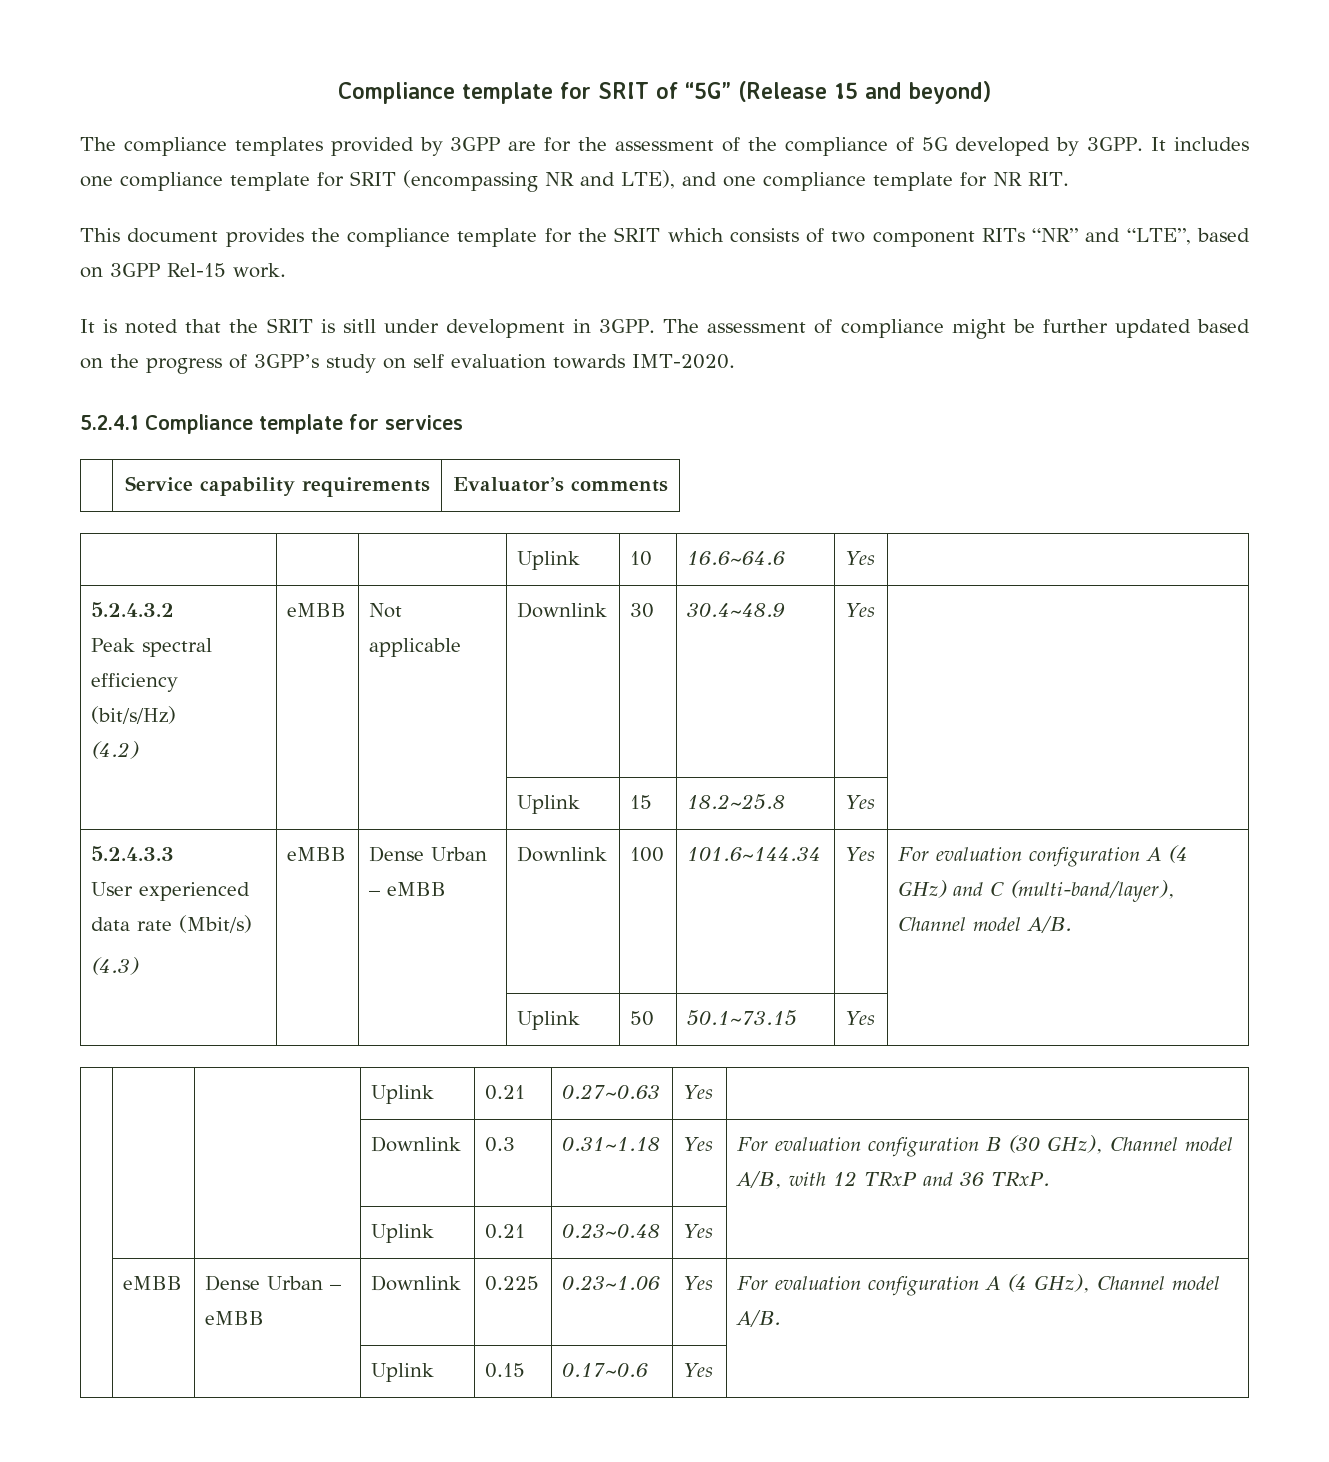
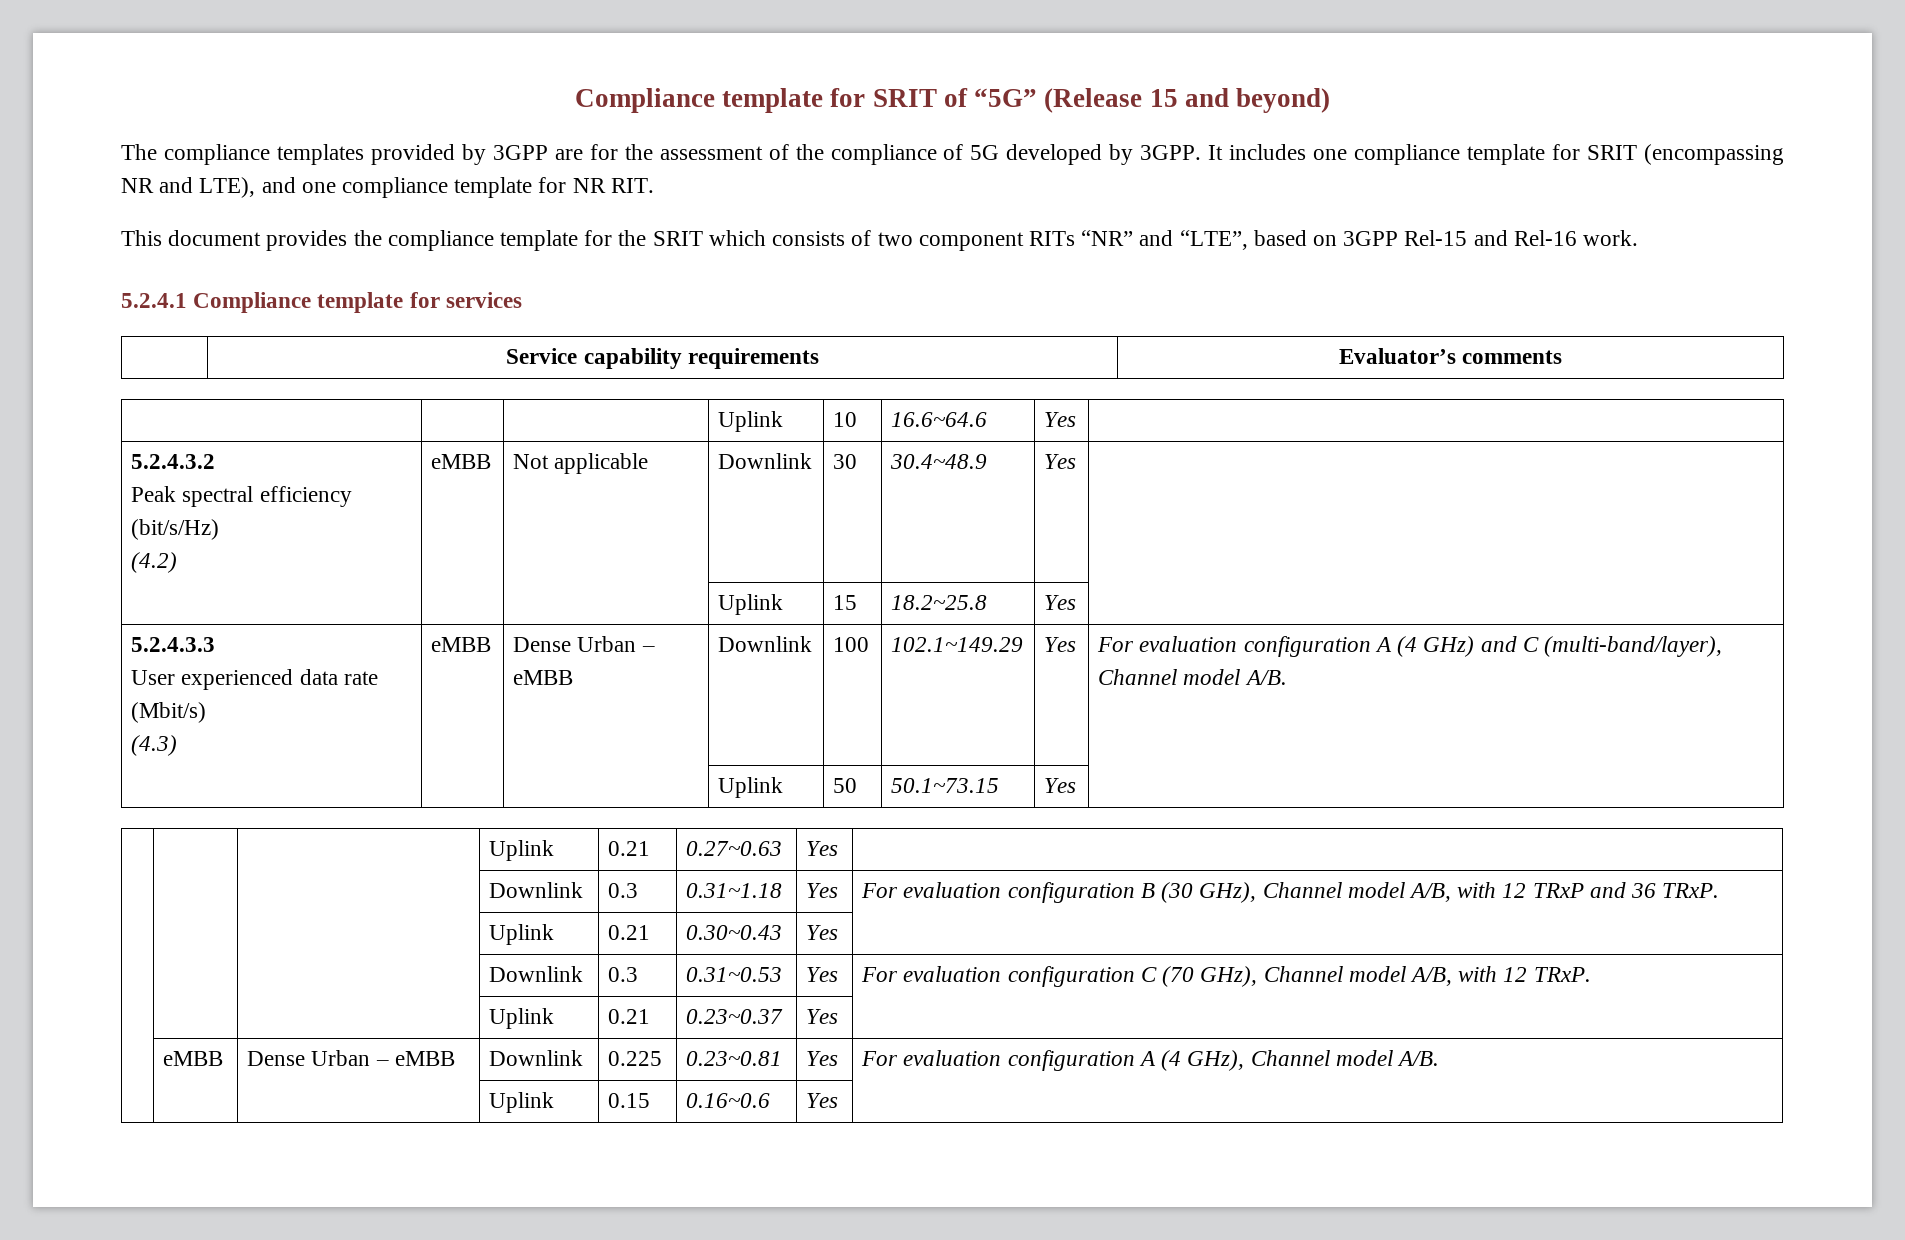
- This document provides the compliance template for the SRIT which consists of two component RITs “NR” and “LTE”, based on 3GPP Rel-15 work.
+ This document provides the compliance template for the SRIT which consists of two component RITs “NR” and “LTE”, based on 3GPP Rel-15 and Rel-16 work.
- It is noted that the SRIT is sitll under development in 3GPP. The assessment of compliance might be further updated based on the progress of 3GPP’s study on self evaluation towards IMT-2020.
  5.2.4.3.3
  User experienced data rate (Mbit/s)
- (4.3) | eMBB | Dense Urban – eMBB | Downlink | 100 | 101.6~144.34 | Yes | For evaluation configuration A (4 GHz) and C (multi-band/layer), Channel model A/B.
+ (4.3) | eMBB | Dense Urban – eMBB | Downlink | 100 | 102.1~149.29 | Yes | For evaluation configuration A (4 GHz) and C (multi-band/layer), Channel model A/B.
- | | | Uplink | 0.21 | 0.23~0.48 | Yes |
+ | | | Uplink | 0.21 | 0.30~0.43 | Yes |
+ | | | Downlink | 0.3 | 0.31~0.53 | Yes | For evaluation configuration C (70 GHz), Channel model A/B, with 12 TRxP.
+ | | | Uplink | 0.21 | 0.23~0.37 | Yes |
- | eMBB | Dense Urban – eMBB | Downlink | 0.225 | 0.23~1.06 | Yes | For evaluation configuration A (4 GHz), Channel model A/B.
+ | eMBB | Dense Urban – eMBB | Downlink | 0.225 | 0.23~0.81 | Yes | For evaluation configuration A (4 GHz), Channel model A/B.
- | | | Uplink | 0.15 | 0.17~0.6 | Yes |
+ | | | Uplink | 0.15 | 0.16~0.6 | Yes |

